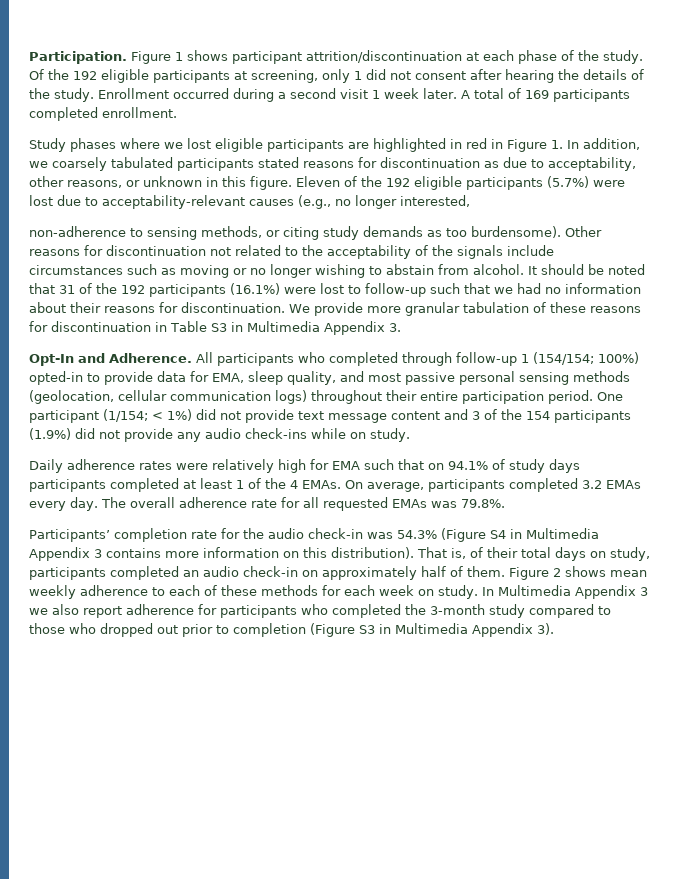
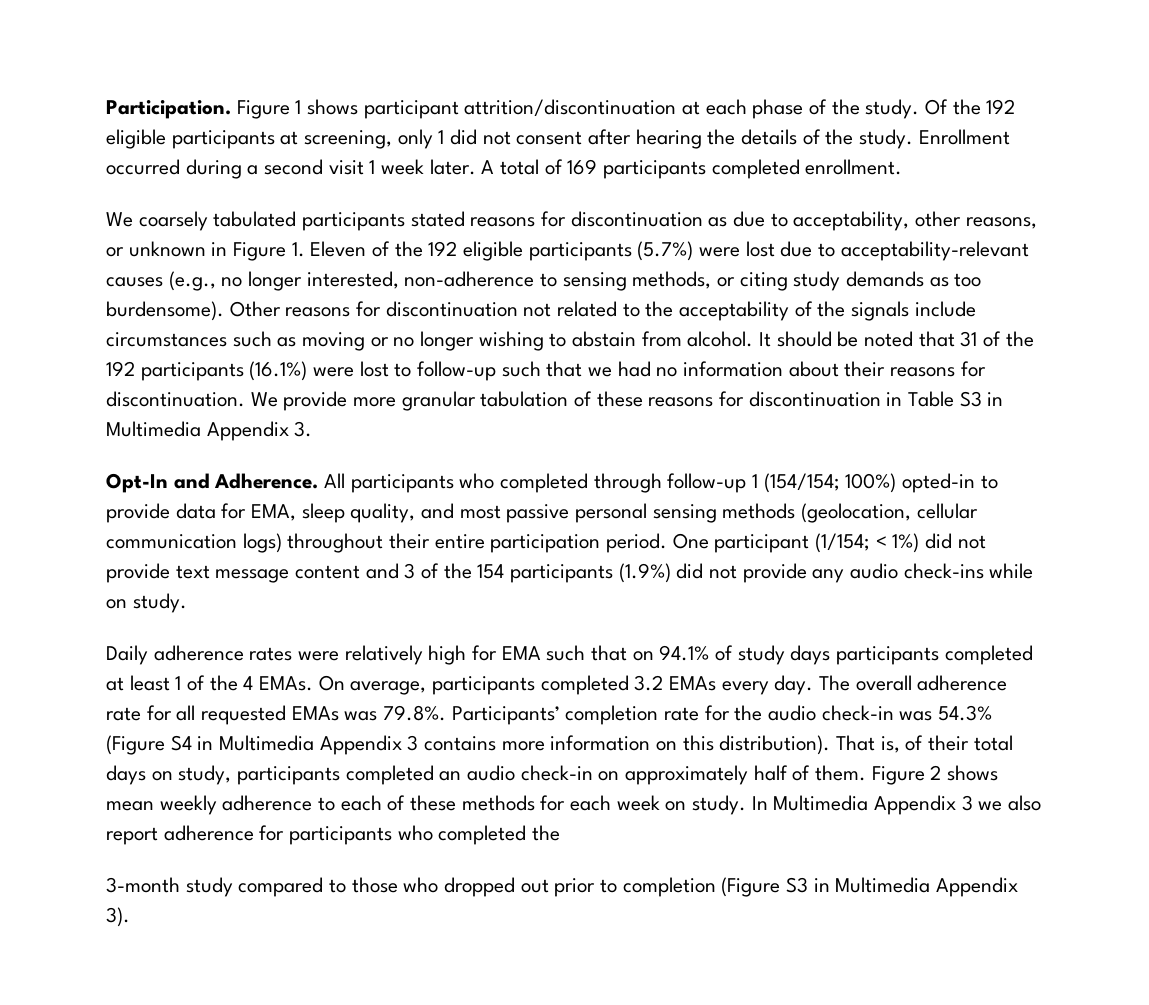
- Study phases where we lost eligible participants are highlighted in red in Figure 1. In addition, we coarsely tabulated participants stated reasons for discontinuation as due to acceptability, other reasons, or unknown in this figure. Eleven of the 192 eligible participants (5.7%) were lost due to acceptability-relevant causes (e.g., no longer interested,
- non-adherence to sensing methods, or citing study demands as too burdensome).
+ We coarsely tabulated participants stated reasons for discontinuation as due to acceptability, other reasons, or unknown in Figure 1. Eleven of the 192 eligible participants (5.7%) were lost due to acceptability-relevant causes (e.g., no longer interested, non-adherence to sensing methods, or citing study demands as too burdensome).
- The overall adherence rate for all requested EMAs was 79.8%.
- Participants’ completion rate for the audio check-in was 54.3% (Figure S4 in Multimedia Appendix 3 contains more information on this distribution).
+ The overall adherence rate for all requested EMAs was 79.8%. Participants’ completion rate for the audio check-in was 54.3% (Figure S4 in Multimedia Appendix 3 contains more information on this distribution).
- In Multimedia Appendix 3 we also report adherence for participants who completed the 3-month study compared to those who dropped out prior to completion (Figure S3 in Multimedia Appendix 3).
+ In Multimedia Appendix 3 we also report adherence for participants who completed the
+ 3-month study compared to those who dropped out prior to completion (Figure S3 in Multimedia Appendix 3).

